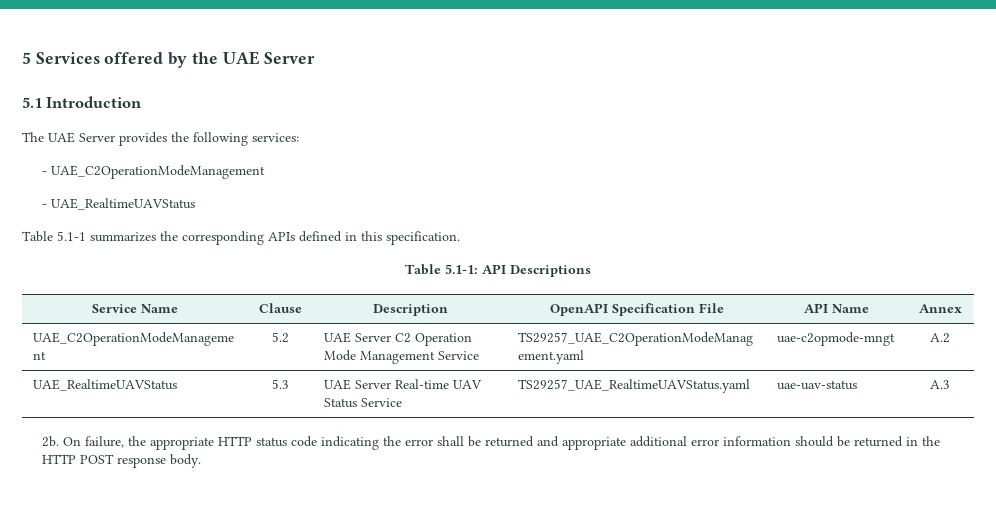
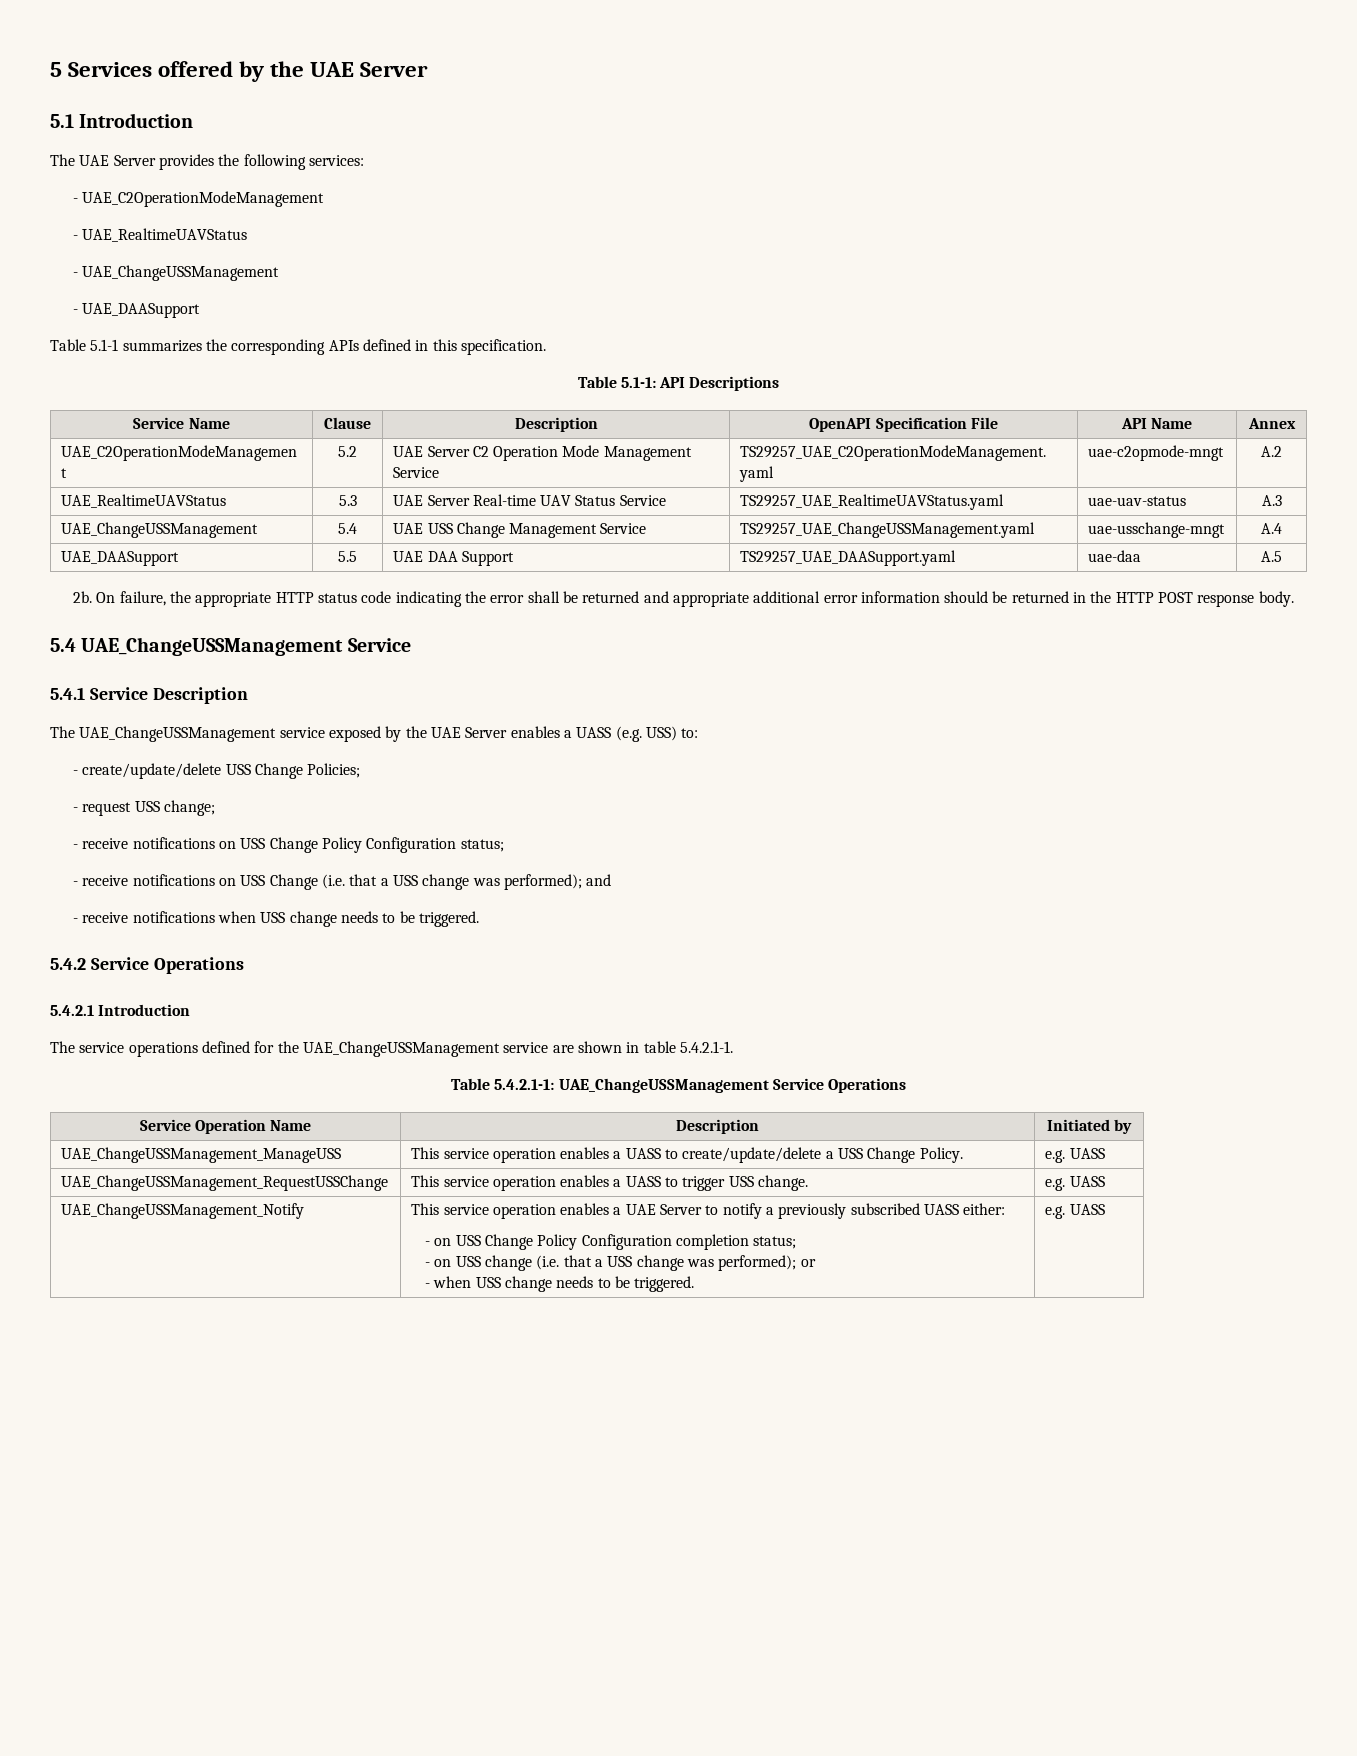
+ - UAE_ChangeUSSManagement
+ - UAE_DAASupport
+ UAE_ChangeUSSManagement | 5.4 | UAE USS Change Management Service | TS29257_UAE_ChangeUSSManagement.yaml | uae-usschange-mngt | A.4
+ UAE_DAASupport | 5.5 | UAE DAA Support | TS29257_UAE_DAASupport.yaml | uae-daa | A.5
+ 5.4 UAE_ChangeUSSManagement Service
+ 5.4.1 Service Description
+ The UAE_ChangeUSSManagement service exposed by the UAE Server enables a UASS (e.g. USS) to:
+ - create/update/delete USS Change Policies;
+ - request USS change;
+ - receive notifications on USS Change Policy Configuration status;
+ - receive notifications on USS Change (i.e. that a USS change was performed); and
+ - receive notifications when USS change needs to be triggered.
+ 5.4.2 Service Operations
+ 5.4.2.1 Introduction
+ The service operations defined for the UAE_ChangeUSSManagement service are shown in table 5.4.2.1-1.
+ Table 5.4.2.1-1: UAE_ChangeUSSManagement Service Operations
+ Service Operation Name | Description | Initiated by
+ UAE_ChangeUSSManagement_ManageUSS | This service operation enables a UASS to create/update/delete a USS Change Policy. | e.g. UASS
+ UAE_ChangeUSSManagement_RequestUSSChange | This service operation enables a UASS to trigger USS change. | e.g. UASS
+ UAE_ChangeUSSManagement_Notify | This service operation enables a UAE Server to notify a previously subscribed UASS either:
+ - on USS Change Policy Configuration completion status;
+ - on USS change (i.e. that a USS change was performed); or
+ - when USS change needs to be triggered. | e.g. UASS

